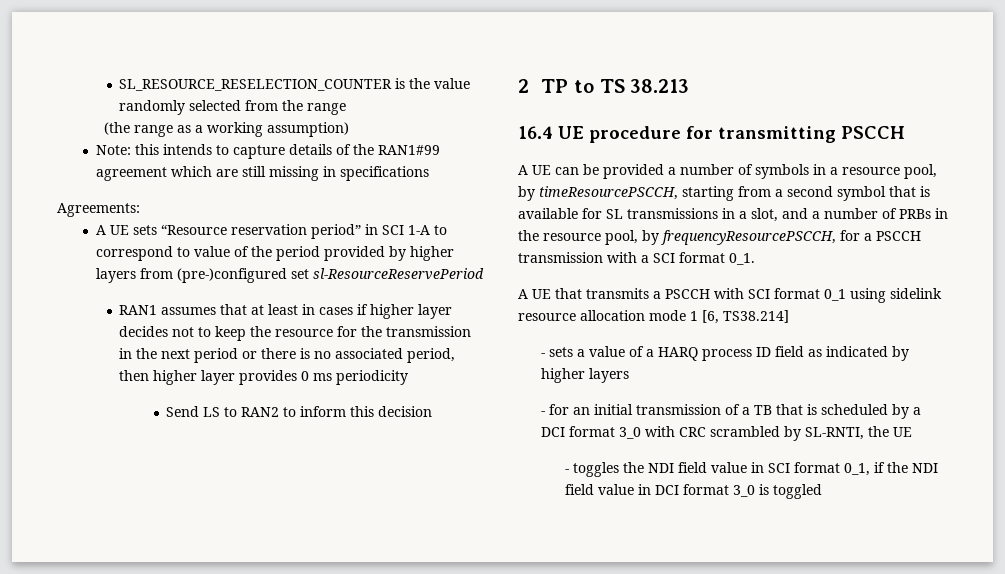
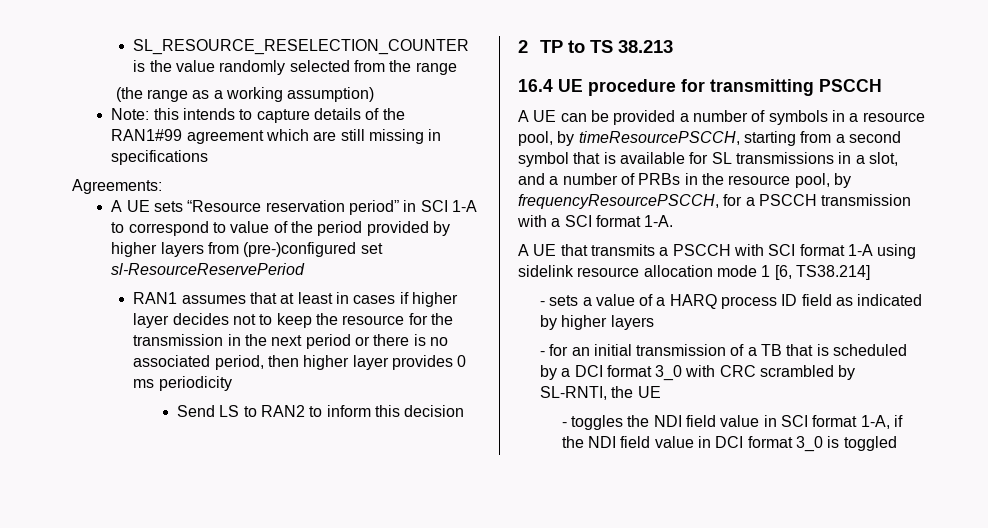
- A UE can be provided a number of symbols in a resource pool, by timeResourcePSCCH, starting from a second symbol that is available for SL transmissions in a slot, and a number of PRBs in the resource pool, by frequencyResourcePSCCH, for a PSCCH transmission with a SCI format 0_1.
+ A UE can be provided a number of symbols in a resource pool, by timeResourcePSCCH, starting from a second symbol that is available for SL transmissions in a slot, and a number of PRBs in the resource pool, by frequencyResourcePSCCH, for a PSCCH transmission with a SCI format 1-A.
- A UE that transmits a PSCCH with SCI format 0_1 using sidelink resource allocation mode 1 [6, TS38.214]
+ A UE that transmits a PSCCH with SCI format 1-A using sidelink resource allocation mode 1 [6, TS38.214]
- - toggles the NDI field value in SCI format 0_1, if the NDI field value in DCI format 3_0 is toggled
+ - toggles the NDI field value in SCI format 1-A, if the NDI field value in DCI format 3_0 is toggled

